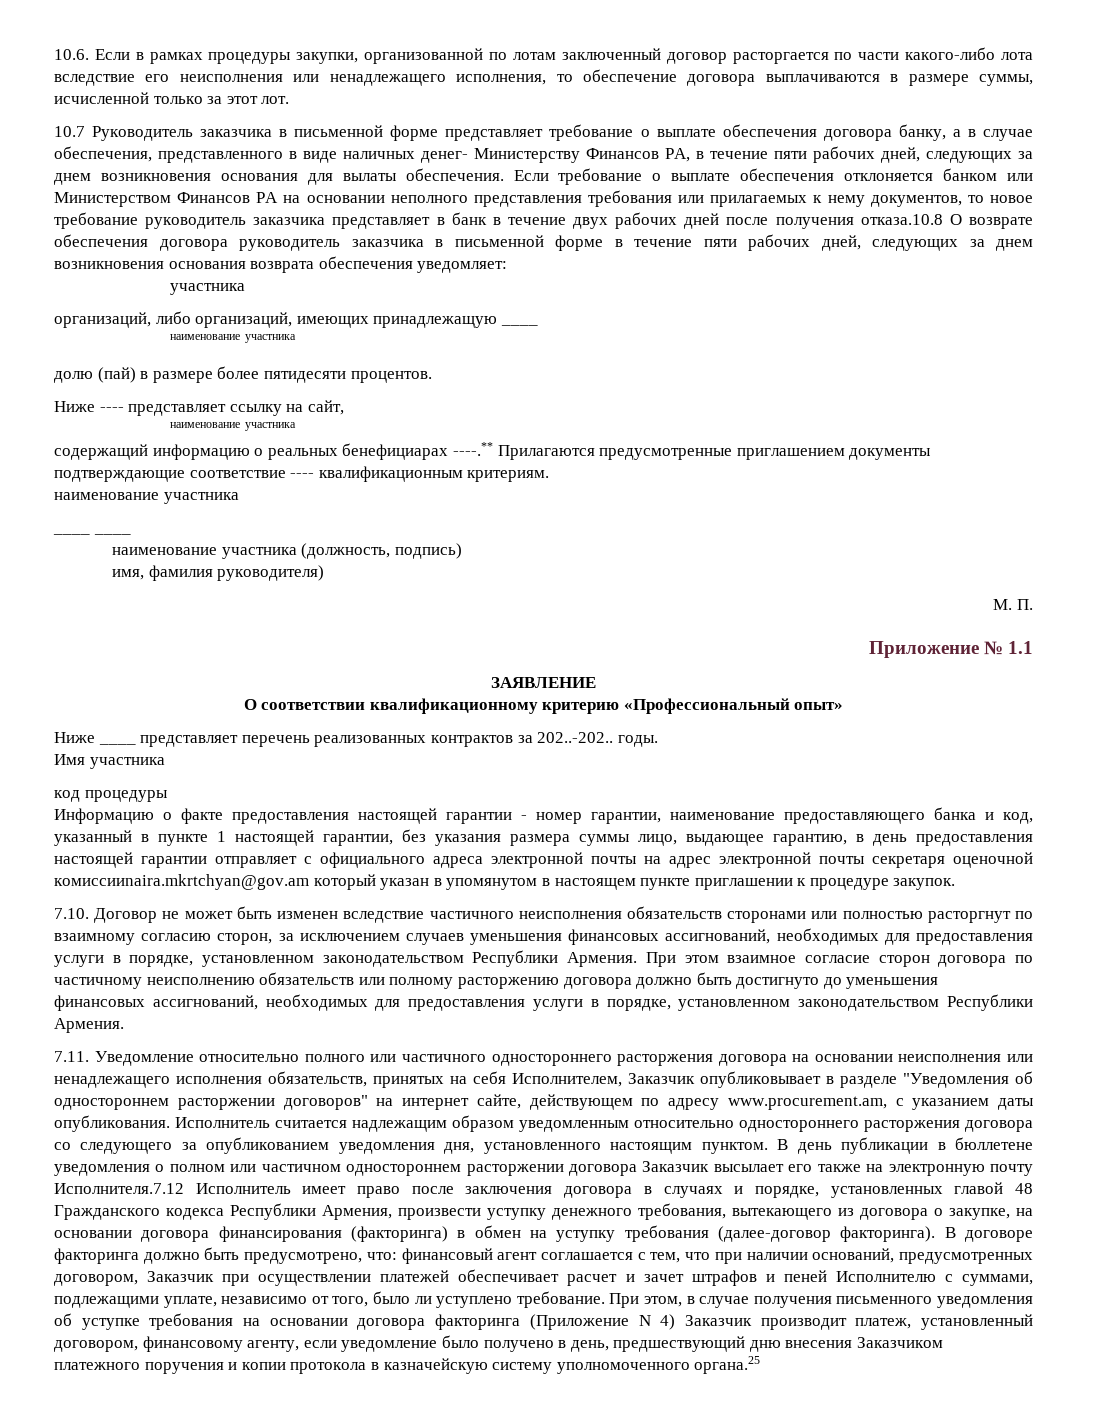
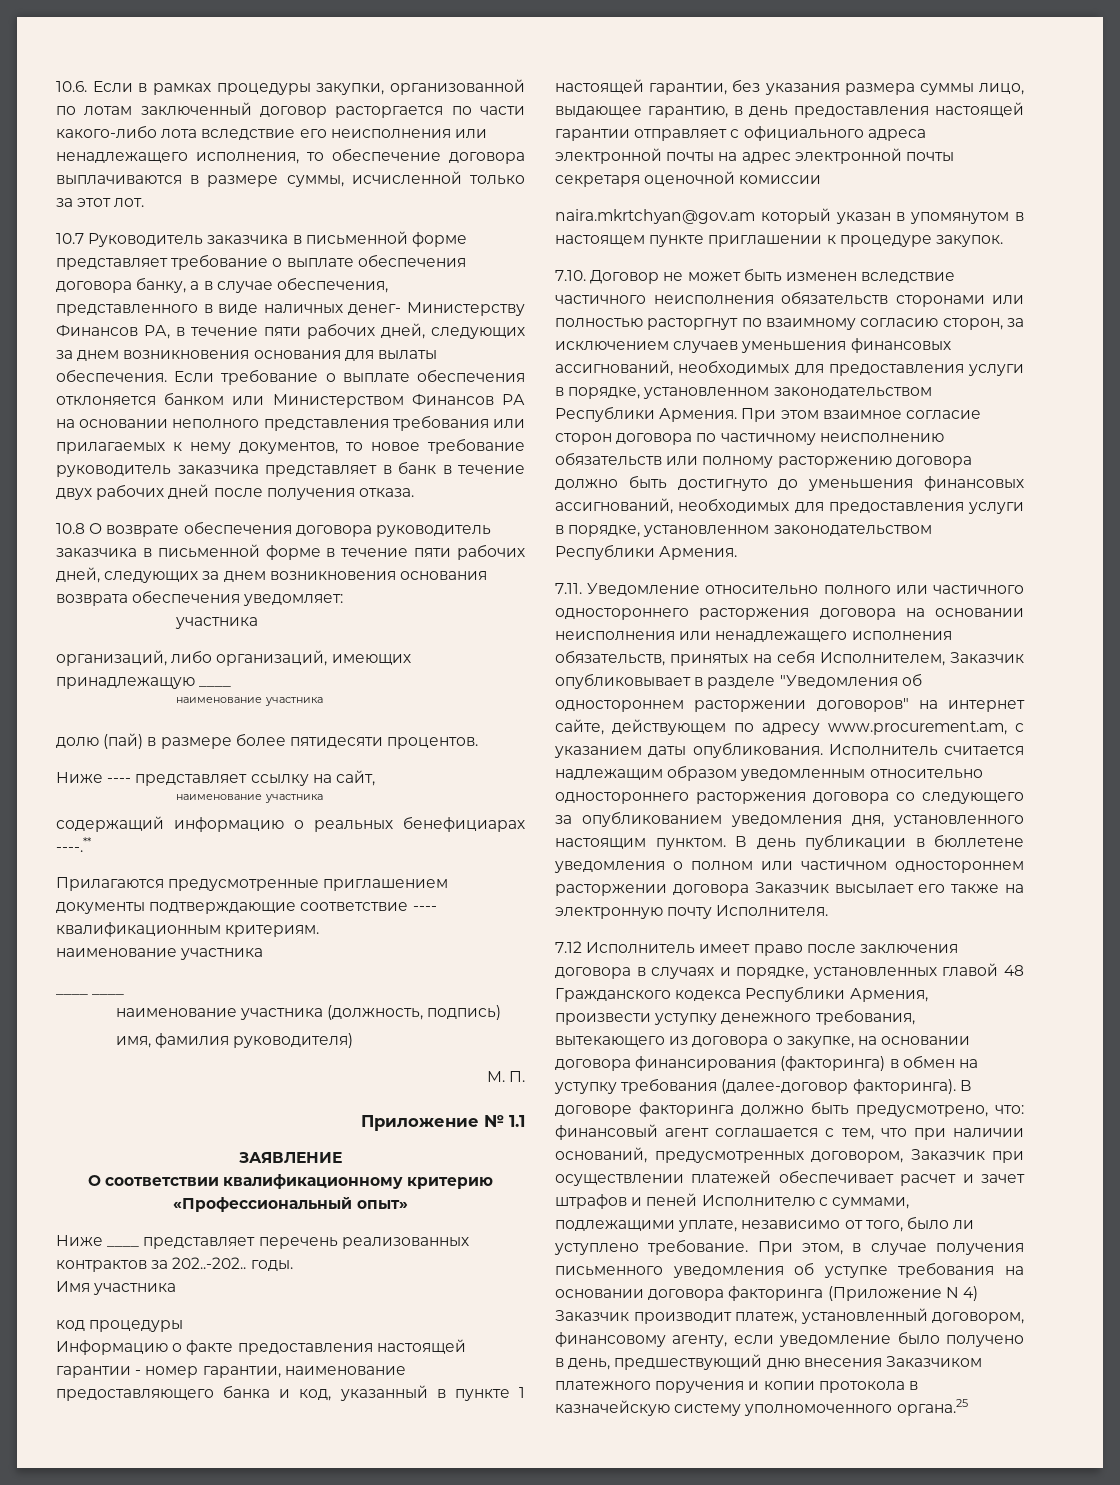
- Если требование о выплате обеспечения отклоняется банком или Министерством Финансов РА на основании неполного представления требования или прилагаемых к нему документов, то новое требование руководитель заказчика представляет в банк в течение двух рабочих дней после получения отказа.10.8 О возврате обеспечения договора руководитель заказчика в письменной форме в течение пяти рабочих дней, следующих за днем возникновения основания возврата обеспечения уведомляет:
+ Если требование о выплате обеспечения отклоняется банком или Министерством Финансов РА на основании неполного представления требования или прилагаемых к нему документов, то новое требование руководитель заказчика представляет в банк в течение двух рабочих дней после получения отказа.
+ 10.8 О возврате обеспечения договора руководитель заказчика в письменной форме в течение пяти рабочих дней, следующих за днем возникновения основания возврата обеспечения уведомляет:
- содержащий информацию о реальных бенефициарах ----.** Прилагаются предусмотренные приглашением документы подтверждающие соответствие ---- квалификационным критериям.
+ содержащий информацию о реальных бенефициарах ----.**
+ Прилагаются предусмотренные приглашением документы подтверждающие соответствие ---- квалификационным критериям.
- Информацию о факте предоставления настоящей гарантии - номер гарантии, наименование предоставляющего банка и код, указанный в пункте 1 настоящей гарантии, без указания размера суммы лицо, выдающее гарантию, в день предоставления настоящей гарантии отправляет с официального адреса электронной почты на адрес электронной почты секретаря оценочной комиссииnaira.mkrtchyan@gov.am который указан в упомянутом в настоящем пункте приглашении к процедуре закупок.
+ Информацию о факте предоставления настоящей гарантии - номер гарантии, наименование предоставляющего банка и код, указанный в пункте 1 настоящей гарантии, без указания размера суммы лицо, выдающее гарантию, в день предоставления настоящей гарантии отправляет с официального адреса электронной почты на адрес электронной почты секретаря оценочной комиссии
+ naira.mkrtchyan@gov.am который указан в упомянутом в настоящем пункте приглашении к процедуре закупок.
- В день публикации в бюллетене уведомления о полном или частичном одностороннем расторжении договора Заказчик высылает его также на электронную почту Исполнителя.7.12 Исполнитель имеет право после заключения договора в случаях и порядке, установленных главой 48 Гражданского кодекса Республики Армения, произвести уступку денежного требования, вытекающего из договора о закупке, на основании договора финансирования (факторинга) в обмен на уступку требования (далее-договор факторинга).
+ В день публикации в бюллетене уведомления о полном или частичном одностороннем расторжении договора Заказчик высылает его также на электронную почту Исполнителя.
+ 7.12 Исполнитель имеет право после заключения договора в случаях и порядке, установленных главой 48 Гражданского кодекса Республики Армения, произвести уступку денежного требования, вытекающего из договора о закупке, на основании договора финансирования (факторинга) в обмен на уступку требования (далее-договор факторинга).

